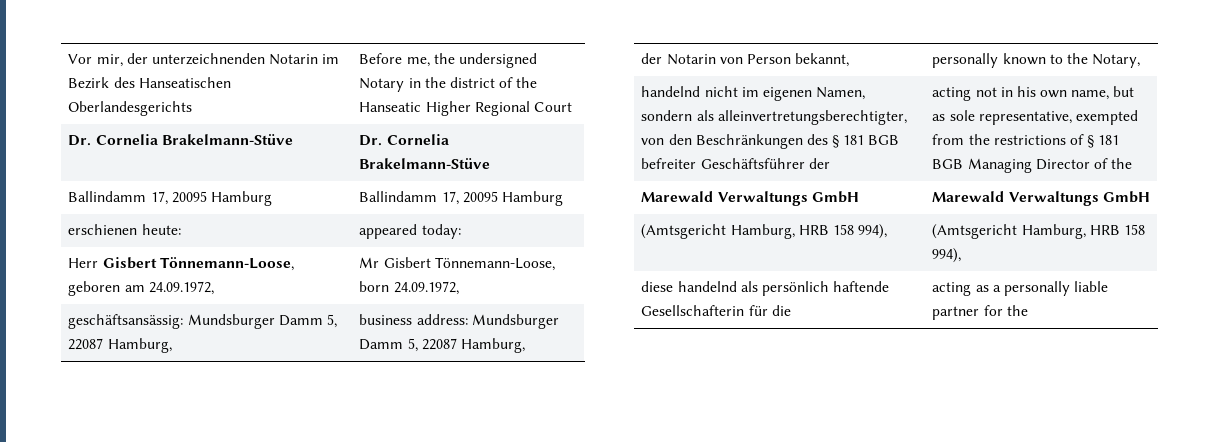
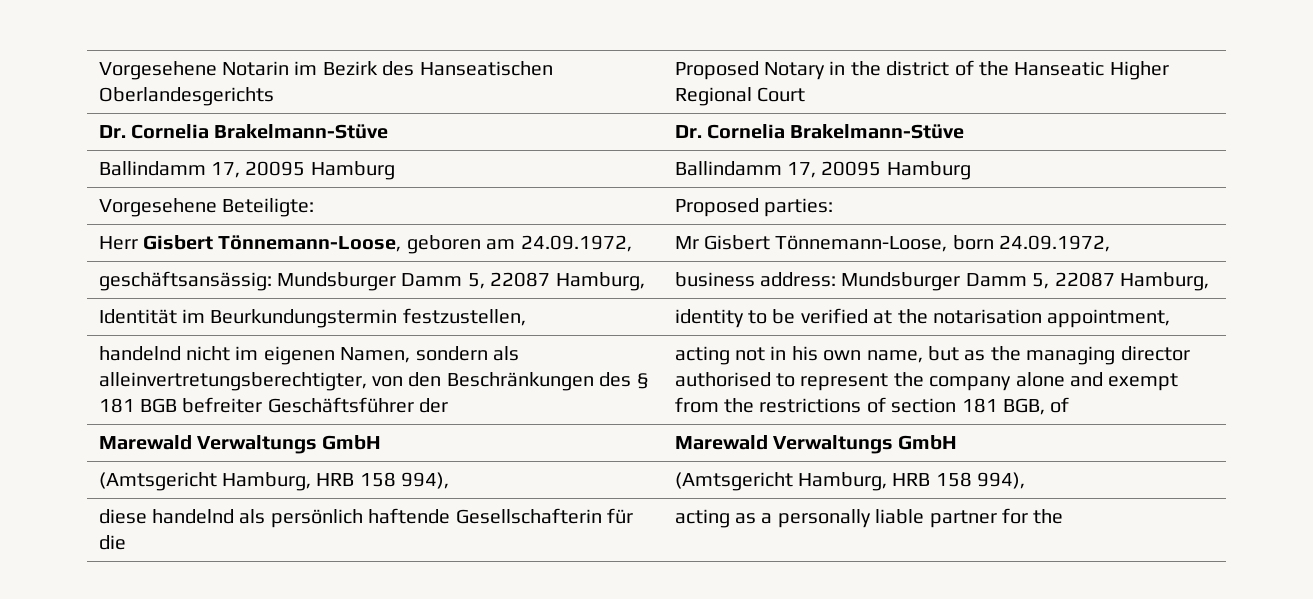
- Vor mir, der unterzeichnenden Notarin im Bezirk des Hanseatischen Oberlandesgerichts | Before me, the undersigned Notary in the district of the Hanseatic Higher Regional Court
+ Vorgesehene Notarin im Bezirk des Hanseatischen Oberlandesgerichts | Proposed Notary in the district of the Hanseatic Higher Regional Court
- erschienen heute: | appeared today:
+ Vorgesehene Beteiligte: | Proposed parties:
- der Notarin von Person bekannt, | personally known to the Notary,
+ Identität im Beurkundungstermin festzustellen, | identity to be verified at the notarisation appointment,
- acting not in his own name, but as sole representative, exempted from the restrictions of § 181 BGB Managing Director of the
+ acting not in his own name, but as the managing director authorised to represent the company alone and exempt from the restrictions of section 181 BGB, of

